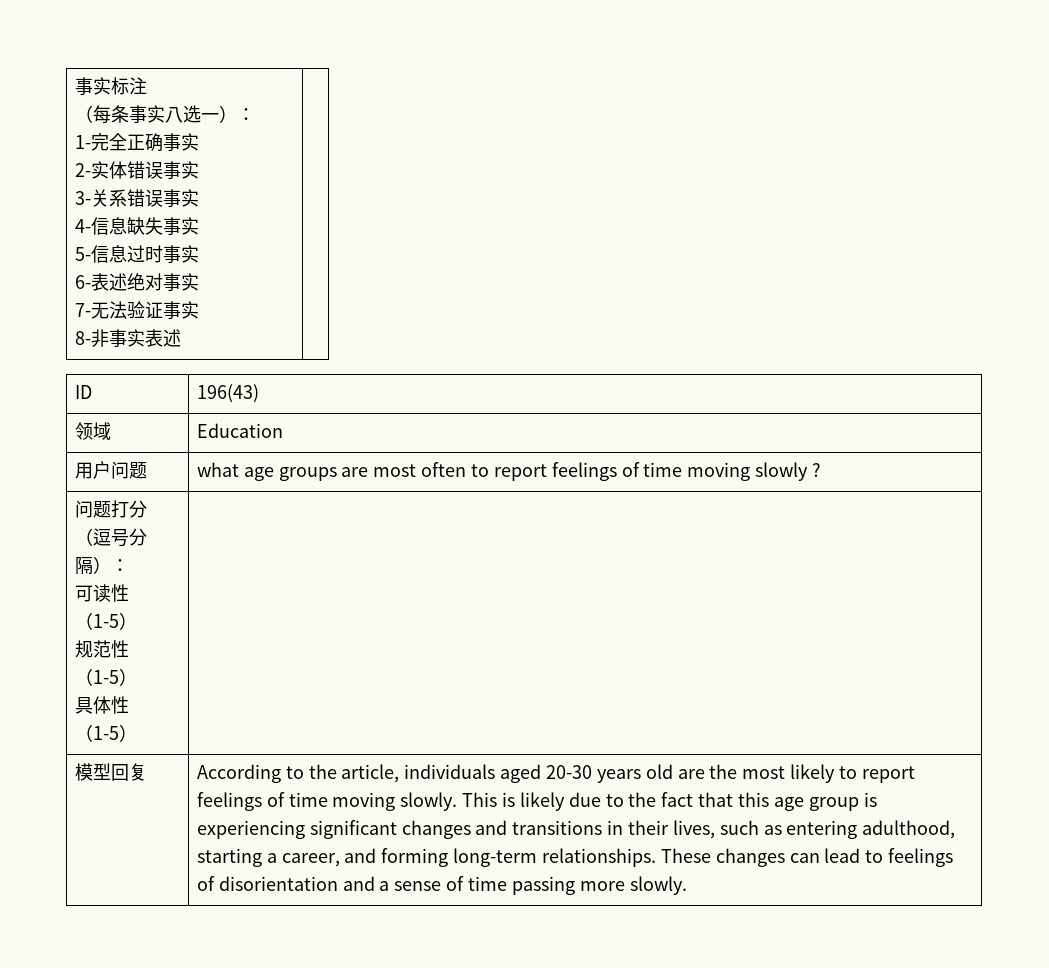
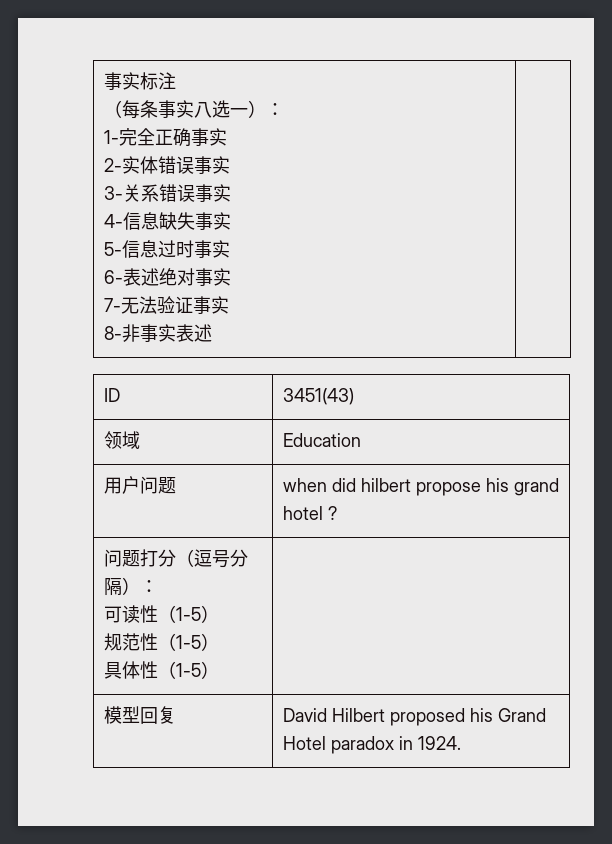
- ID | 196(43)
+ ID | 3451(43)
- 用户问题 | what age groups are most often to report feelings of time moving slowly ?
+ 用户问题 | when did hilbert propose his grand hotel ?
- According to the article, individuals aged 20-30 years old are the most likely to report feelings of time moving slowly. This is likely due to the fact that this age group is experiencing significant changes and transitions in their lives, such as entering adulthood, starting a career, and forming long-term relationships. These changes can lead to feelings of disorientation and a sense of time passing more slowly.
+ David Hilbert proposed his Grand Hotel paradox in 1924.

